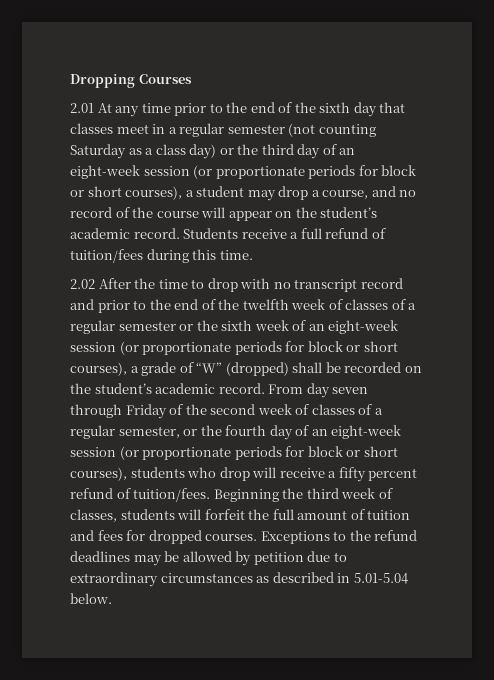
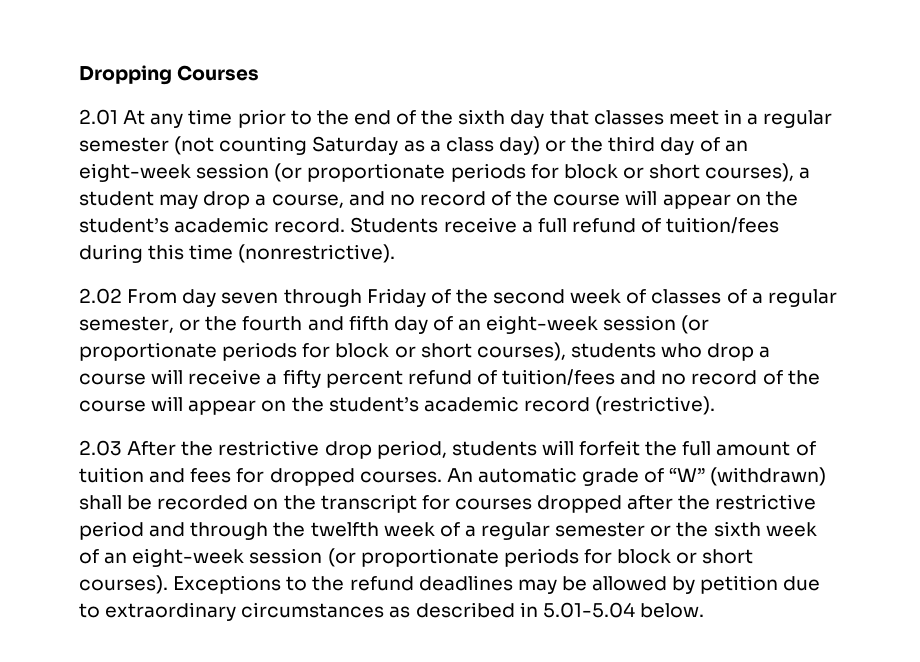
- Students receive a full refund of tuition/fees during this time.
+ Students receive a full refund of tuition/fees during this time (nonrestrictive).
- 2.02 After the time to drop with no transcript record and prior to the end of the twelfth week of classes of a regular semester or the sixth week of an eight-week session (or proportionate periods for block or short courses), a grade of “W” (dropped) shall be recorded on the student’s academic record. From day seven through Friday of the second week of classes of a regular semester, or the fourth day of an eight-week session (or proportionate periods for block or short courses), students who drop will receive a fifty percent refund of tuition/fees. Beginning the third week of classes, students will forfeit the full amount of tuition and fees for dropped courses.
+ 2.02 From day seven through Friday of the second week of classes of a regular semester, or the fourth and fifth day of an eight-week session (or proportionate periods for block or short courses), students who drop a course will receive a fifty percent refund of tuition/fees and no record of the course will appear on the student’s academic record (restrictive).
+ 2.03 After the restrictive drop period, students will forfeit the full amount of tuition and fees for dropped courses. An automatic grade of “W” (withdrawn) shall be recorded on the transcript for courses dropped after the restrictive period and through the twelfth week of a regular semester or the sixth week of an eight-week session (or proportionate periods for block or short courses).

